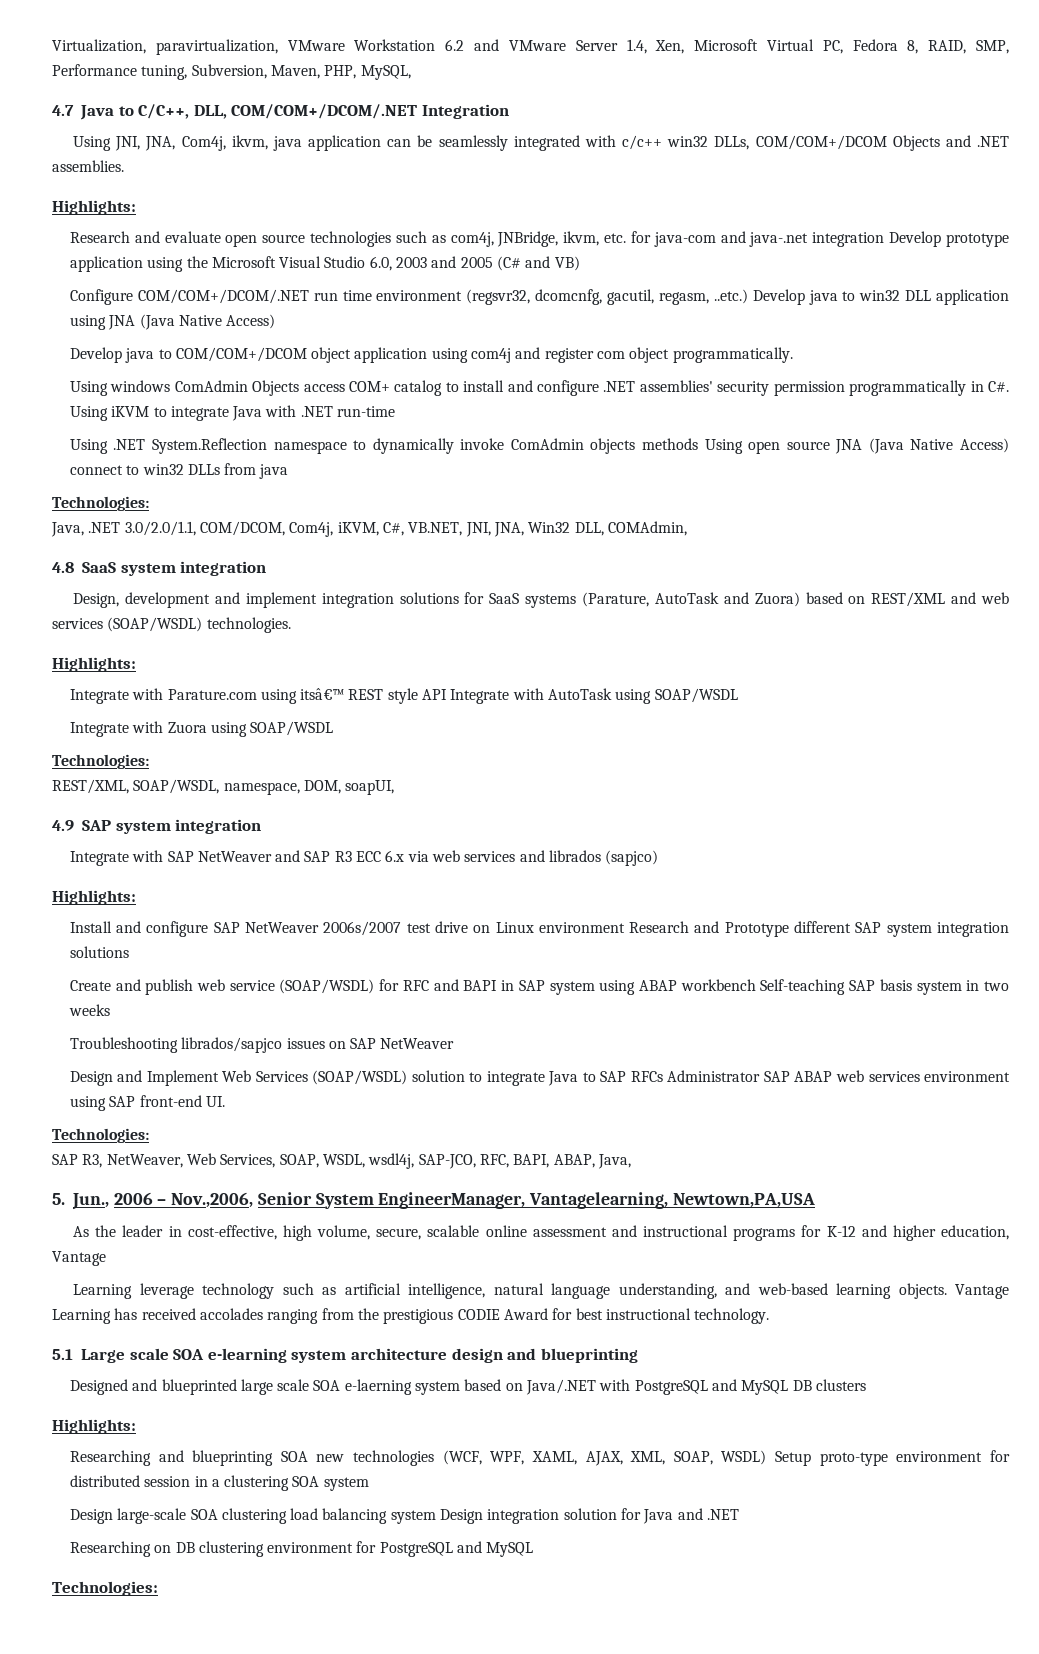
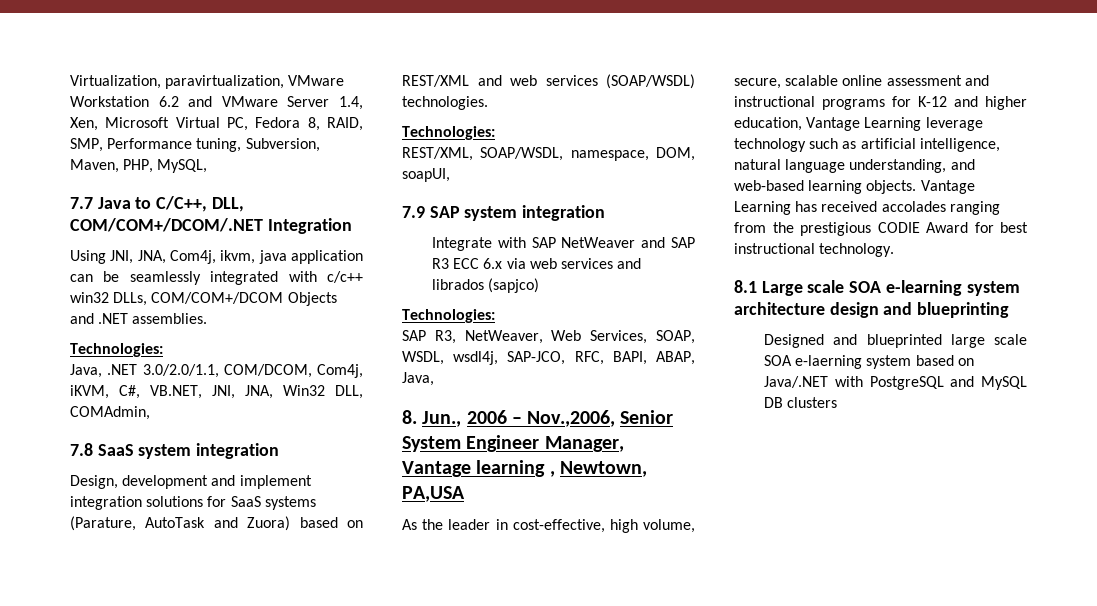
- 4.7 Java to C/C++, DLL, COM/COM+/DCOM/.NET Integration
+ 7.7 Java to C/C++, DLL, COM/COM+/DCOM/.NET Integration
  Using JNI, JNA, Com4j, ikvm, java application can be seamlessly integrated with c/c++ win32 DLLs, COM/COM+/DCOM Objects and .NET assemblies.
- Highlights:
- Research and evaluate open source technologies such as com4j, JNBridge, ikvm, etc. for java-com and java-.net integration Develop prototype application using the Microsoft Visual Studio 6.0, 2003 and 2005 (C# and VB)
- Configure COM/COM+/DCOM/.NET run time environment (regsvr32, dcomcnfg, gacutil, regasm, ..etc.) Develop java to win32 DLL application using JNA (Java Native Access)
- Develop java to COM/COM+/DCOM object application using com4j and register com object programmatically.
- Using windows ComAdmin Objects access COM+ catalog to install and configure .NET assemblies' security permission programmatically in C#. Using iKVM to integrate Java with .NET run-time
- Using .NET System.Reflection namespace to dynamically invoke ComAdmin objects methods Using open source JNA (Java Native Access) connect to win32 DLLs from java
- 4.8 SaaS system integration
+ 7.8 SaaS system integration
  Design, development and implement integration solutions for SaaS systems (Parature, AutoTask and Zuora) based on REST/XML and web services (SOAP/WSDL) technologies.
- Highlights:
- Integrate with Parature.com using itsâ€™ REST style API Integrate with AutoTask using SOAP/WSDL
- Integrate with Zuora using SOAP/WSDL
- 4.9 SAP system integration
+ 7.9 SAP system integration
  Integrate with SAP NetWeaver and SAP R3 ECC 6.x via web services and librados (sapjco)
- Highlights:
- Install and configure SAP NetWeaver 2006s/2007 test drive on Linux environment Research and Prototype different SAP system integration solutions
- Create and publish web service (SOAP/WSDL) for RFC and BAPI in SAP system using ABAP workbench Self-teaching SAP basis system in two weeks
- Troubleshooting librados/sapjco issues on SAP NetWeaver
- Design and Implement Web Services (SOAP/WSDL) solution to integrate Java to SAP RFCs Administrator SAP ABAP web services environment using SAP front-end UI.
- 5. Jun., 2006 – Nov.,2006, Senior System EngineerManager, Vantagelearning, Newtown,PA,USA
+ 8. Jun., 2006 – Nov.,2006, Senior System Engineer Manager, Vantage learning , Newtown, PA,USA
- As the leader in cost-effective, high volume, secure, scalable online assessment and instructional programs for K-12 and higher education, Vantage
- Learning leverage technology such as artificial intelligence, natural language understanding, and web-based learning objects.
+ As the leader in cost-effective, high volume, secure, scalable online assessment and instructional programs for K-12 and higher education, Vantage Learning leverage technology such as artificial intelligence, natural language understanding, and web-based learning objects.
- 5.1 Large scale SOA e-learning system architecture design and blueprinting
+ 8.1 Large scale SOA e-learning system architecture design and blueprinting
  Designed and blueprinted large scale SOA e-laerning system based on Java/.NET with PostgreSQL and MySQL DB clusters
- Highlights:
- Researching and blueprinting SOA new technologies (WCF, WPF, XAML, AJAX, XML, SOAP, WSDL) Setup proto-type environment for distributed session in a clustering SOA system
- Design large-scale SOA clustering load balancing system Design integration solution for Java and .NET
- Researching on DB clustering environment for PostgreSQL and MySQL
- Technologies:

